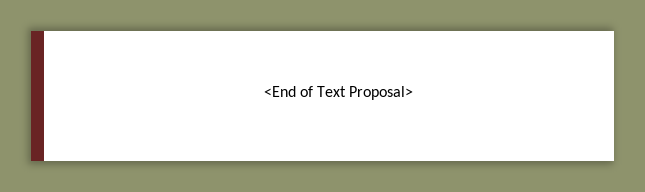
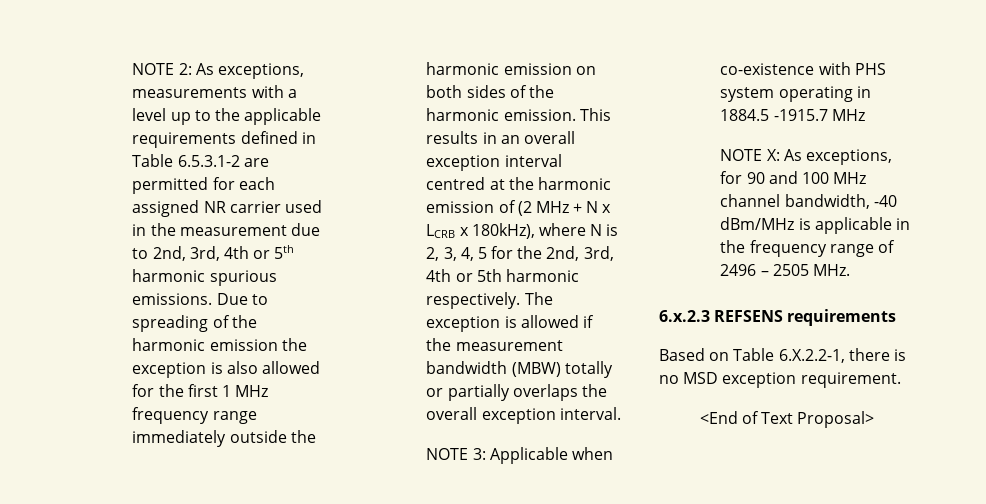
+ NOTE 2: As exceptions, measurements with a level up to the applicable requirements defined in Table 6.5.3.1-2 are permitted for each assigned NR carrier used in the measurement due to 2nd, 3rd, 4th or 5th harmonic spurious emissions. Due to spreading of the harmonic emission the exception is also allowed for the first 1 MHz frequency range immediately outside the harmonic emission on both sides of the harmonic emission. This results in an overall exception interval centred at the harmonic emission of (2 MHz + N x LCRB x 180kHz), where N is 2, 3, 4, 5 for the 2nd, 3rd, 4th or 5th harmonic respectively. The exception is allowed if the measurement bandwidth (MBW) totally or partially overlaps the overall exception interval.
+ NOTE 3: Applicable when co-existence with PHS system operating in 1884.5 -1915.7 MHz
+ NOTE X: As exceptions, for 90 and 100 MHz channel bandwidth, -40 dBm/MHz is applicable in the frequency range of 2496 – 2505 MHz.
+ 6.x.2.3 REFSENS requirements
+ Based on Table 6.X.2.2-1, there is no MSD exception requirement.

